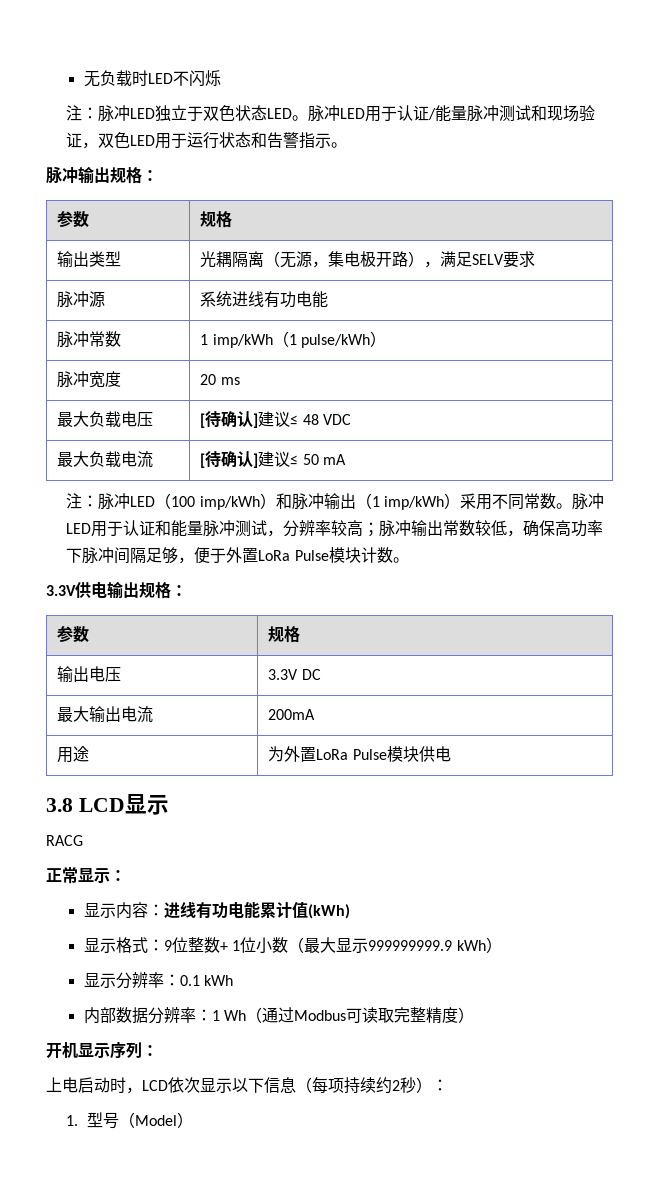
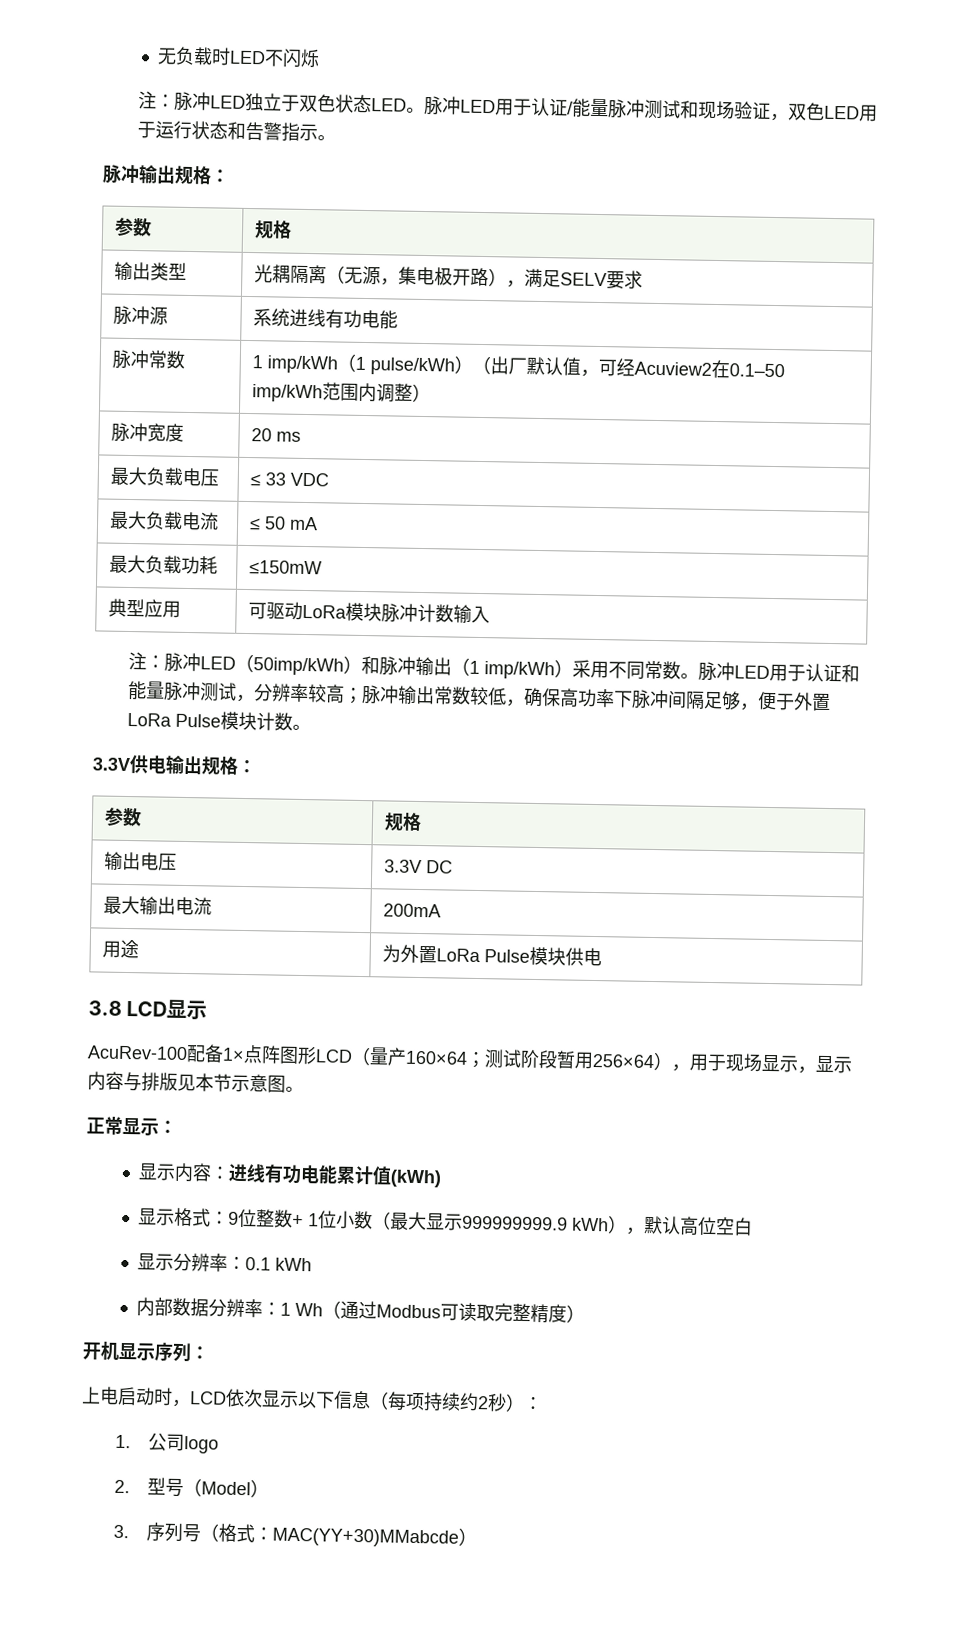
- 脉冲常数 | 1 imp/kWh（1 pulse/kWh）
+ 脉冲常数 | 1 imp/kWh（1 pulse/kWh）（出厂默认值，可经Acuview2在0.1–50 imp/kWh范围内调整）
- 最大负载电压 | [待确认]建议≤ 48 VDC
+ 最大负载电压 | ≤ 33 VDC
- 最大负载电流 | [待确认]建议≤ 50 mA
+ 最大负载电流 | ≤ 50 mA
+ 最大负载功耗 | ≤150mW
+ 典型应用 | 可驱动LoRa模块脉冲计数输入
- 注：脉冲LED（100 imp/kWh）和脉冲输出（1 imp/kWh）采用不同常数。
+ 注：脉冲LED（50imp/kWh）和脉冲输出（1 imp/kWh）采用不同常数。
- RACG
+ AcuRev-100配备1×点阵图形LCD（量产160×64；测试阶段暂用256×64），用于现场显示，显示内容与排版见本节示意图。
- 显示格式：9位整数+ 1位小数（最大显示999999999.9 kWh）
+ 显示格式：9位整数+ 1位小数（最大显示999999999.9 kWh），默认高位空白
- 1.型号（Model）
+ 1.公司logo
+ 2.型号（Model）
+ 3.序列号（格式：MAC(YY+30)MMabcde）

